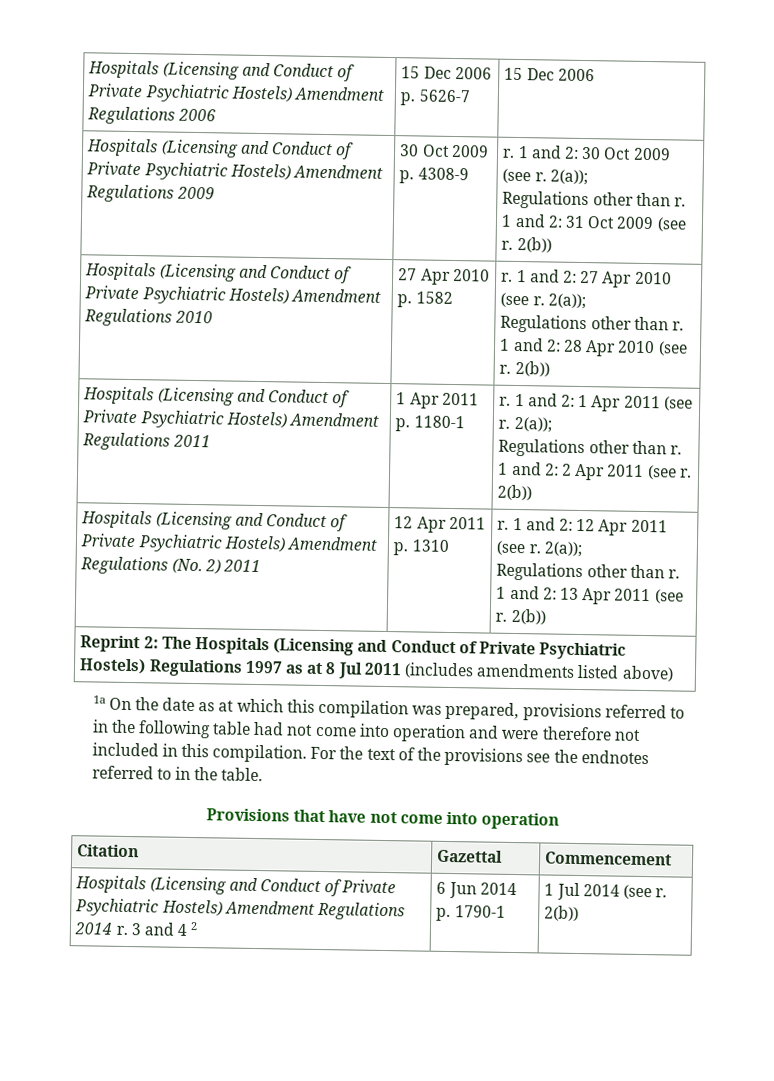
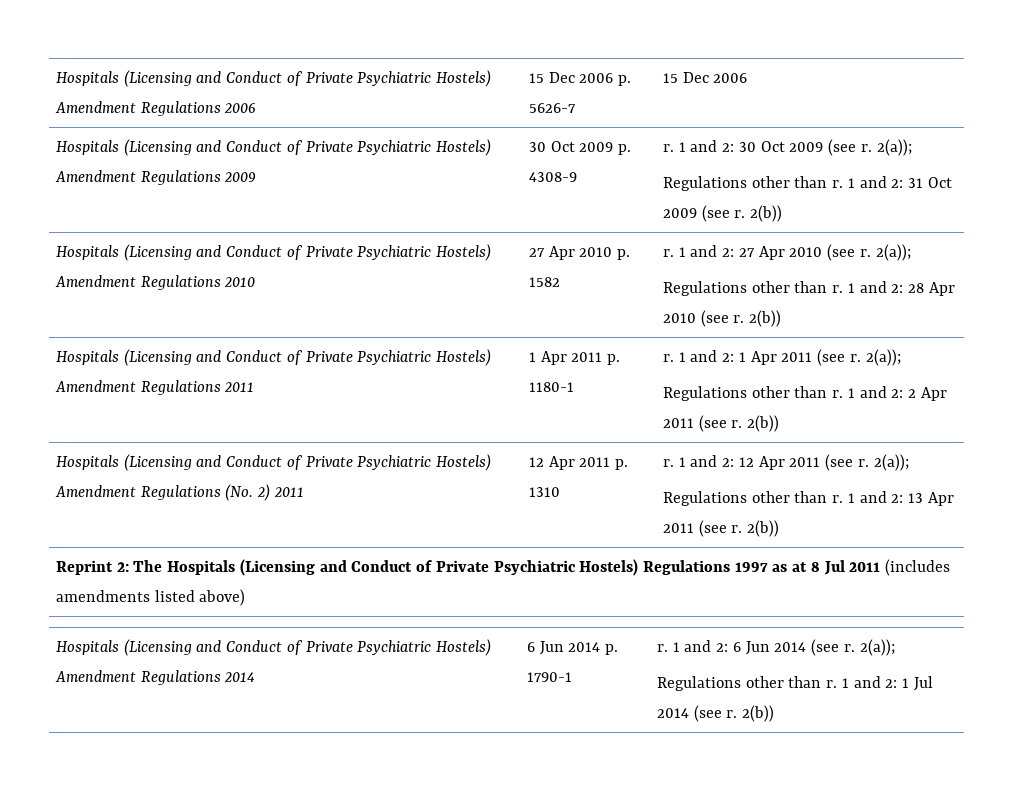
- 1a On the date as at which this compilation was prepared, provisions referred to in the following table had not come into operation and were therefore not included in this compilation. For the text of the provisions see the endnotes referred to in the table.
- Provisions that have not come into operation
- Citation | Gazettal | Commencement
- Hospitals (Licensing and Conduct of Private Psychiatric Hostels) Amendment Regulations 2014 r. 3 and 4 2 | 6 Jun 2014 p. 1790-1 | 1 Jul 2014 (see r. 2(b))
+ Hospitals (Licensing and Conduct of Private Psychiatric Hostels) Amendment Regulations 2014 | 6 Jun 2014 p. 1790-1 | r. 1 and 2: 6 Jun 2014 (see r. 2(a));
+ Regulations other than r. 1 and 2: 1 Jul 2014 (see r. 2(b))

